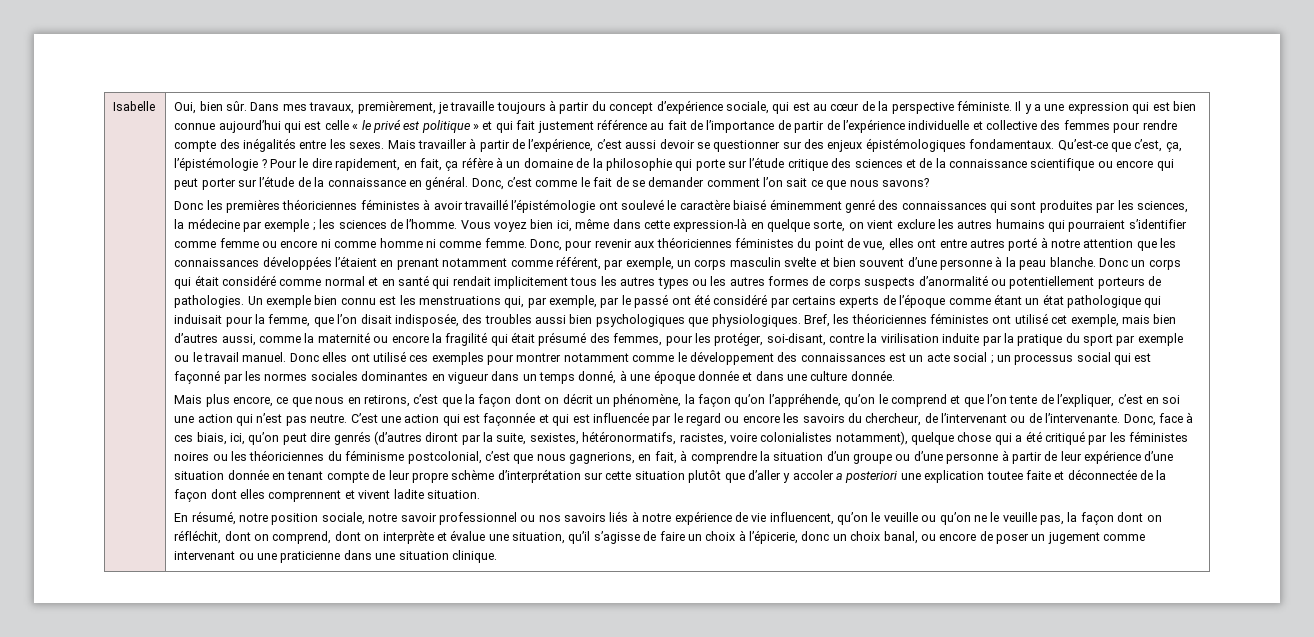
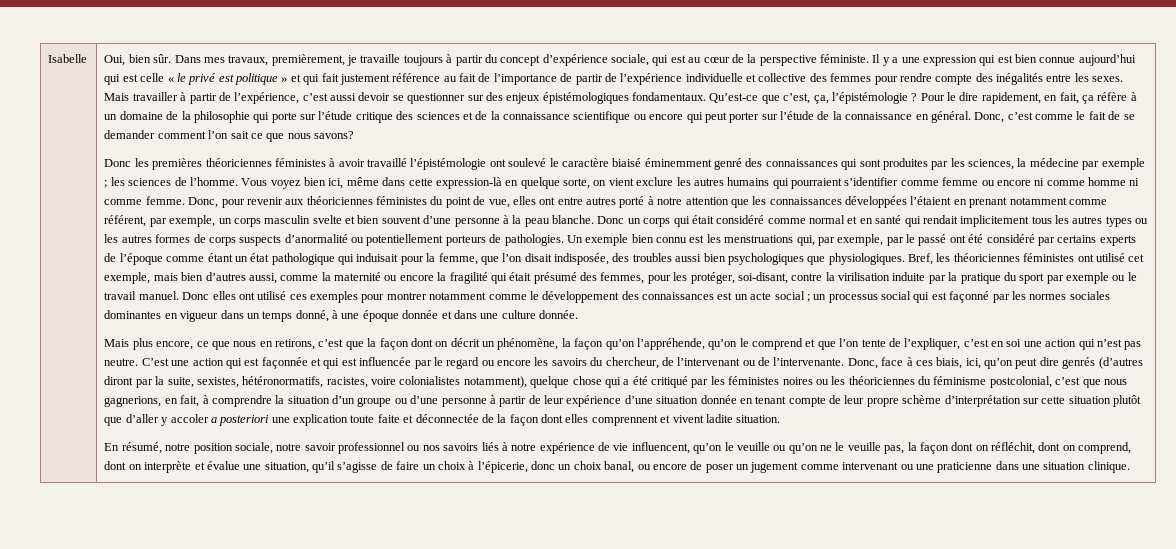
- Donc, face à ces biais, ici, qu’on peut dire genrés (d’autres diront par la suite, sexistes, hétéronormatifs, racistes, voire colonialistes notamment), quelque chose qui a été critiqué par les féministes noires ou les théoriciennes du féminisme postcolonial, c’est que nous gagnerions, en fait, à comprendre la situation d’un groupe ou d’une personne à partir de leur expérience d’une situation donnée en tenant compte de leur propre schème d’interprétation sur cette situation plutôt que d’aller y accoler a posteriori une explication toutee faite et déconnectée de la façon dont elles comprennent et vivent ladite situation.
+ Donc, face à ces biais, ici, qu’on peut dire genrés (d’autres diront par la suite, sexistes, hétéronormatifs, racistes, voire colonialistes notamment), quelque chose qui a été critiqué par les féministes noires ou les théoriciennes du féminisme postcolonial, c’est que nous gagnerions, en fait, à comprendre la situation d’un groupe ou d’une personne à partir de leur expérience d’une situation donnée en tenant compte de leur propre schème d’interprétation sur cette situation plutôt que d’aller y accoler a posteriori une explication toute faite et déconnectée de la façon dont elles comprennent et vivent ladite situation.

